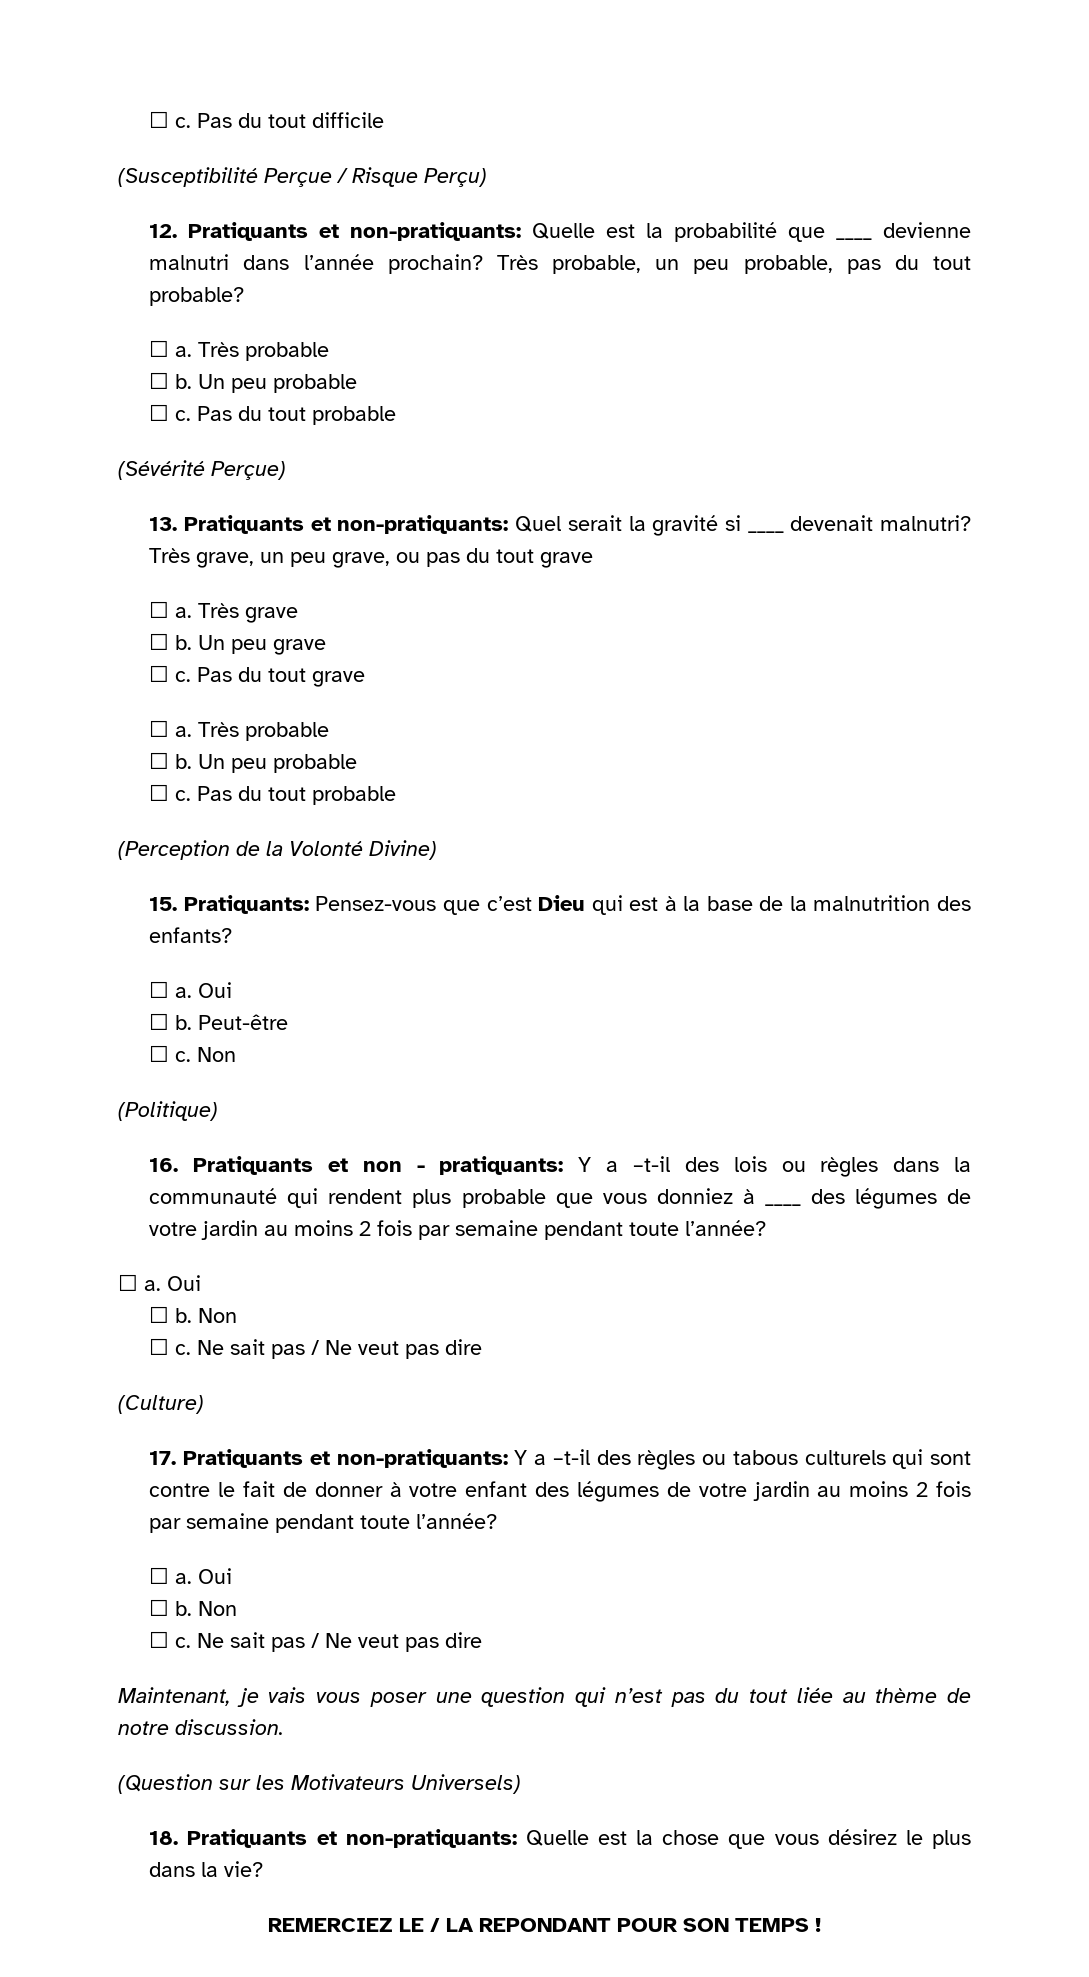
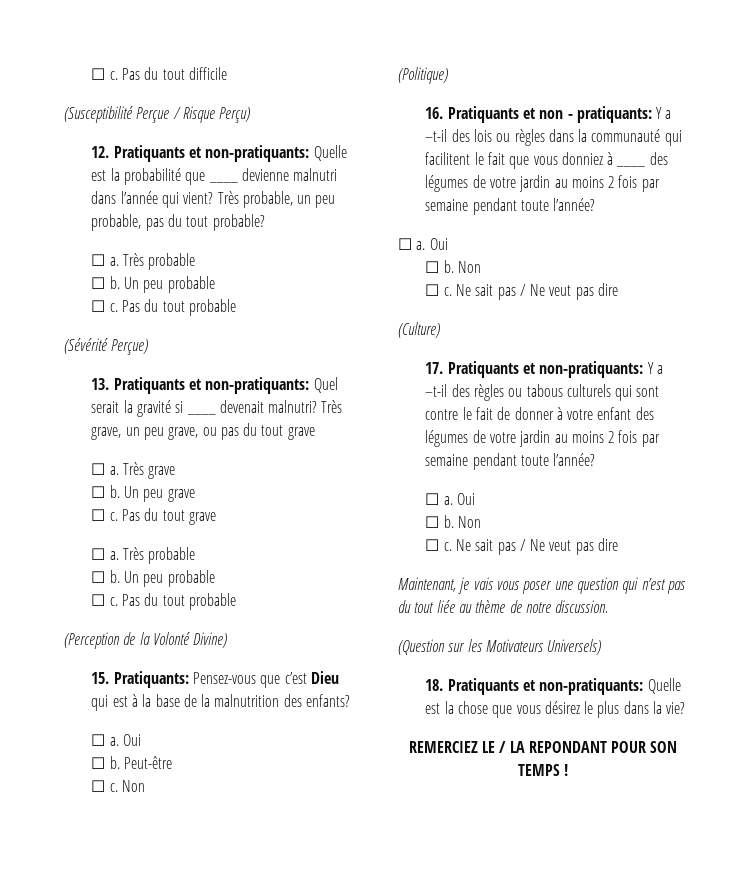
- 12. Pratiquants et non-pratiquants: Quelle est la probabilité que ____ devienne malnutri dans l’année prochain?
+ 12. Pratiquants et non-pratiquants: Quelle est la probabilité que ____ devienne malnutri dans l’année qui vient?
- 16. Pratiquants et non - pratiquants: Y a –t-il des lois ou règles dans la communauté qui rendent plus probable que vous donniez à ____ des légumes de votre jardin au moins 2 fois par semaine pendant toute l’année?
+ 16. Pratiquants et non - pratiquants: Y a –t-il des lois ou règles dans la communauté qui facilitent le fait que vous donniez à ____ des légumes de votre jardin au moins 2 fois par semaine pendant toute l’année?

